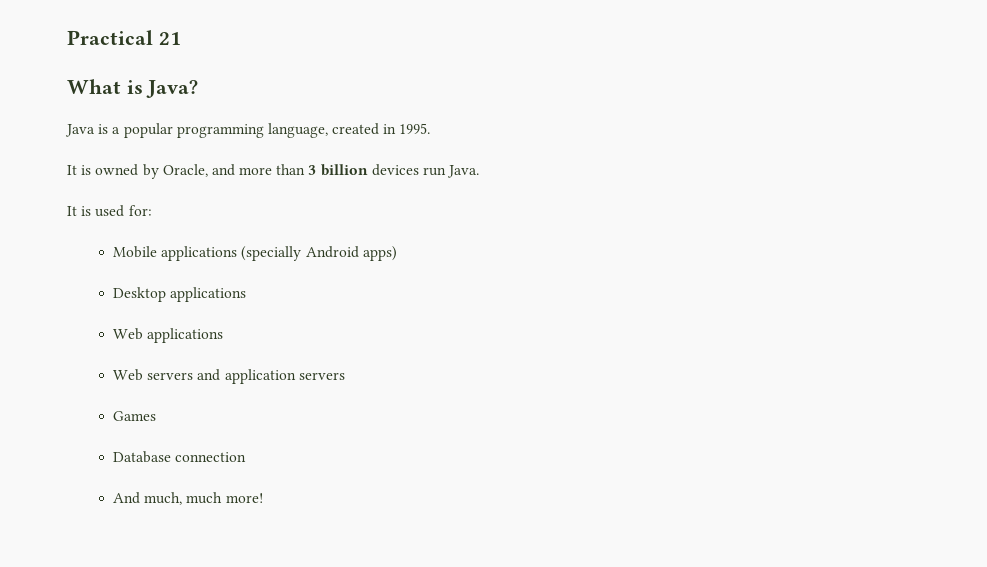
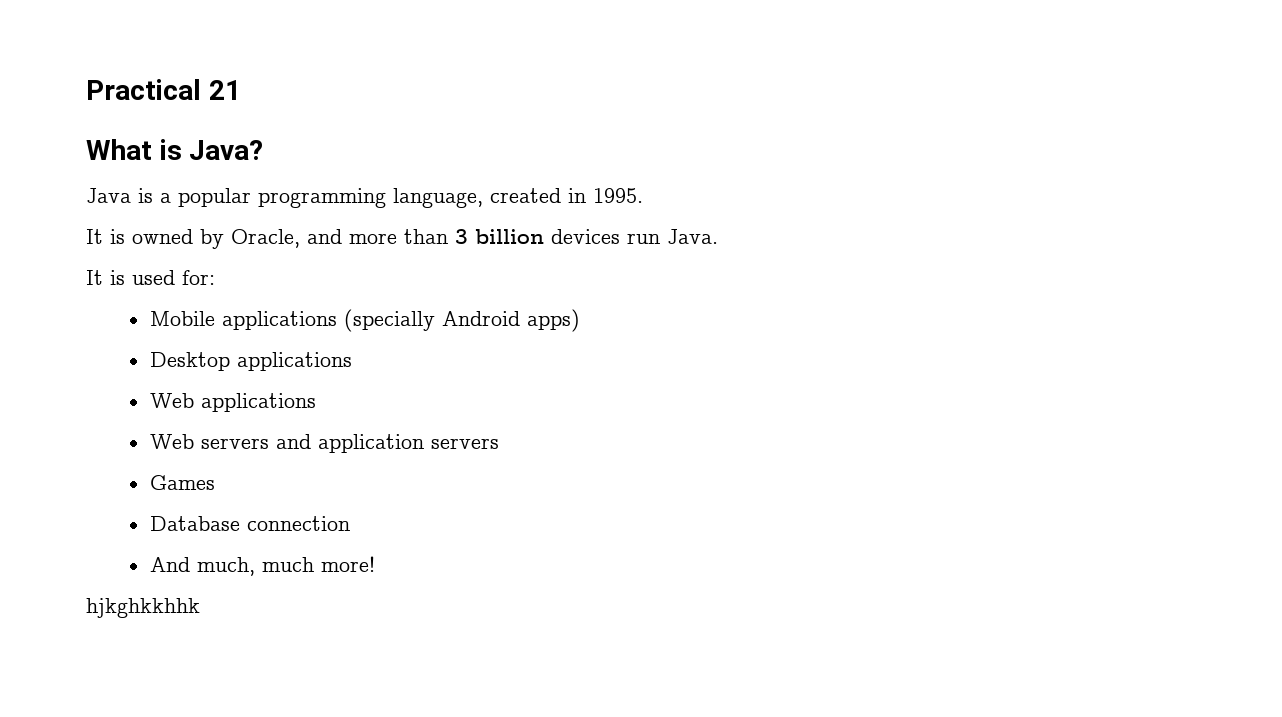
+ hjkghkkhhk

